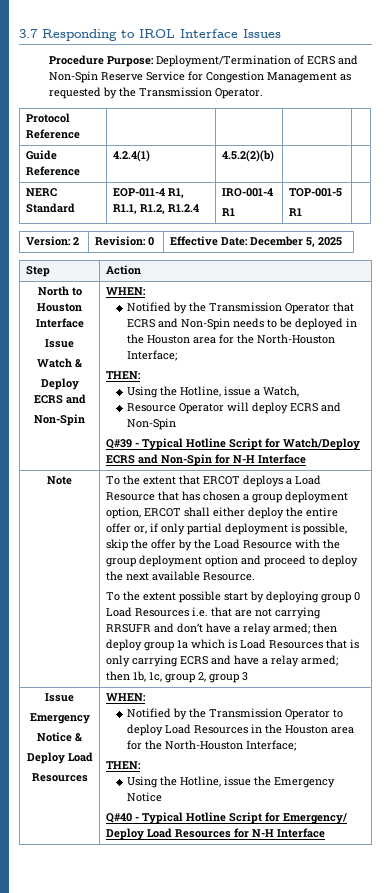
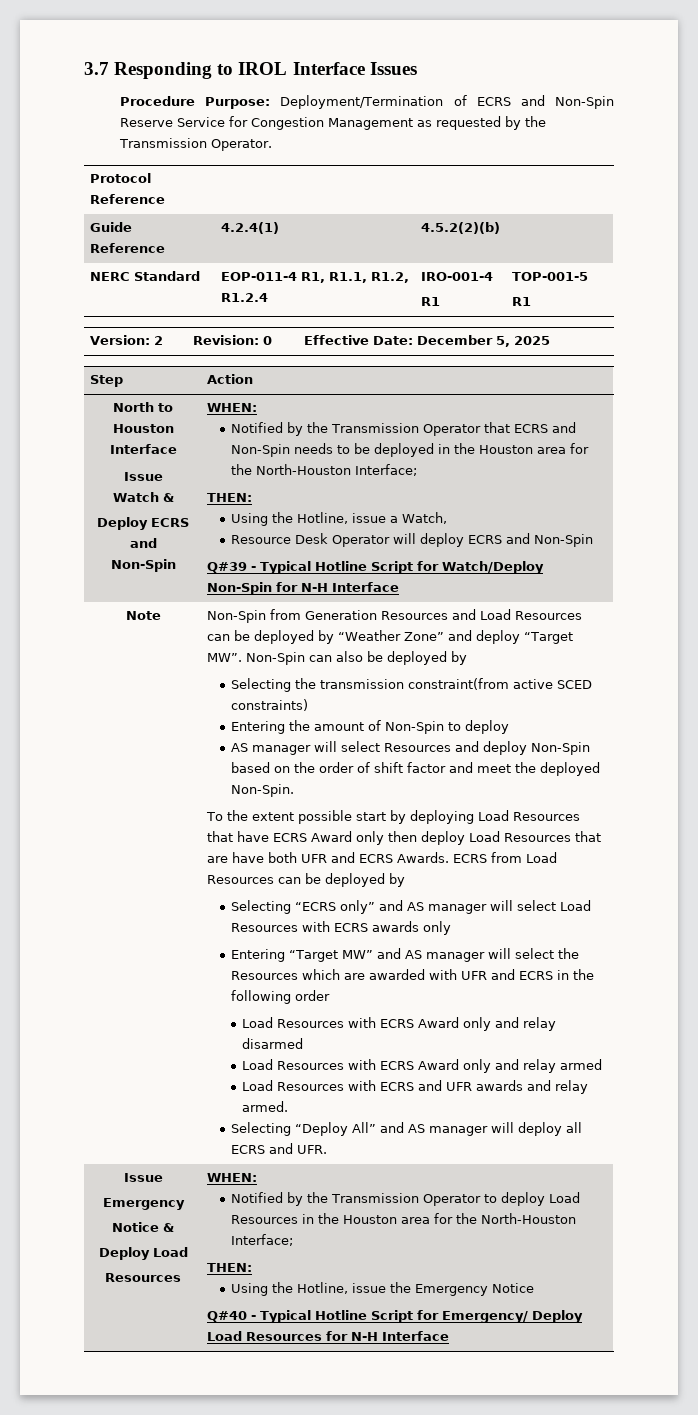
- Resource Operator will deploy ECRS and Non-Spin
+ Resource Desk Operator will deploy ECRS and Non-Spin
- Q#39 - Typical Hotline Script for Watch/Deploy ECRS and Non-Spin for N-H Interface
+ Q#39 - Typical Hotline Script for Watch/Deploy Non-Spin for N-H Interface
- To the extent that ERCOT deploys a Load Resource that has chosen a group deployment option, ERCOT shall either deploy the entire offer or, if only partial deployment is possible, skip the offer by the Load Resource with the group deployment option and proceed to deploy the next available Resource.
+ Non-Spin from Generation Resources and Load Resources can be deployed by “Weather Zone” and deploy “Target MW”. Non-Spin can also be deployed by
+ Selecting the transmission constraint(from active SCED constraints)
+ Entering the amount of Non-Spin to deploy
+ AS manager will select Resources and deploy Non-Spin based on the order of shift factor and meet the deployed Non-Spin.
- To the extent possible start by deploying group 0 Load Resources i.e. that are not carrying RRSUFR and don’t have a relay armed; then deploy group 1a which is Load Resources that is only carrying ECRS and have a relay armed; then 1b, 1c, group 2, group 3
+ To the extent possible start by deploying Load Resources that have ECRS Award only then deploy Load Resources that are have both UFR and ECRS Awards. ECRS from Load Resources can be deployed by
+ Selecting “ECRS only” and AS manager will select Load Resources with ECRS awards only
+ Entering “Target MW” and AS manager will select the Resources which are awarded with UFR and ECRS in the following order
+ Load Resources with ECRS Award only and relay disarmed
+ Load Resources with ECRS Award only and relay armed
+ Load Resources with ECRS and UFR awards and relay armed.
+ Selecting “Deploy All” and AS manager will deploy all ECRS and UFR.

